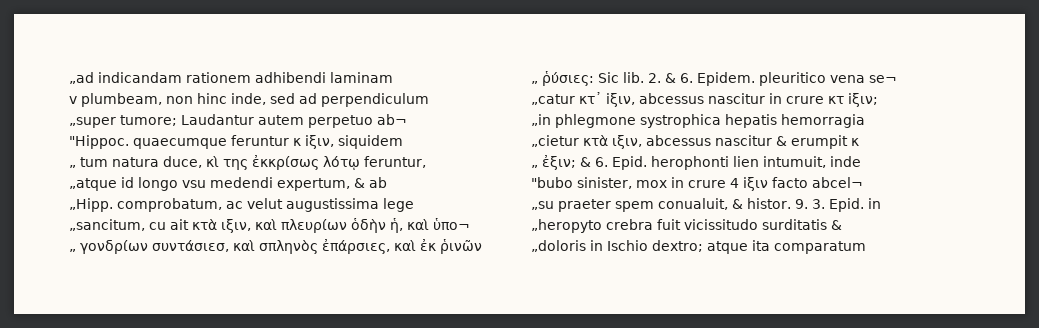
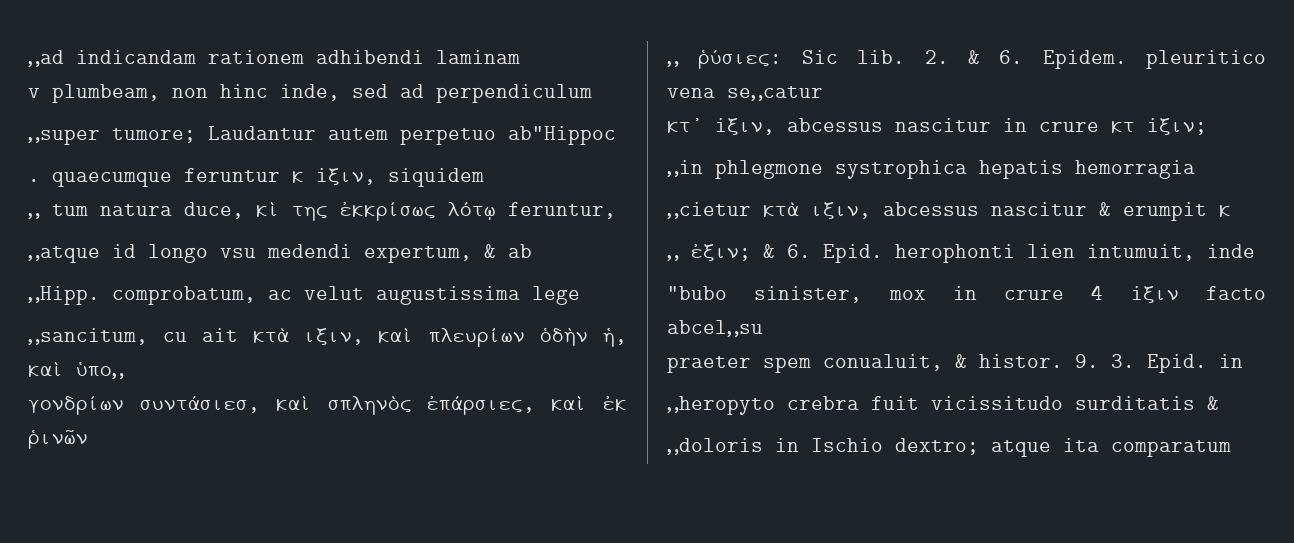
- „super tumore; Laudantur autem perpetuo ab¬
- "Hippoc. quaecumque feruntur κ iξιν, siquidem
+ „super tumore; Laudantur autem perpetuo ab"Hippoc
+ . quaecumque feruntur κ iξιν, siquidem
- „sancitum, cu ait κτὰ ιξιν, καὶ πλευρίων ὁδὴν ἡ, καὶ ὑπο¬
- „ γονδρίων συντάσιεσ, καὶ σπληνὸς ἐπάρσιες, καὶ ἐκ ῥινῶν
+ „sancitum, cu ait κτὰ ιξιν, καὶ πλευρίων ὁδὴν ἡ, καὶ ὑπο„
+ γονδρίων συντάσιεσ, καὶ σπληνὸς ἐπάρσιες, καὶ ἐκ ῥινῶν
- 2. & 6. Epidem. pleuritico vena se¬
- „catur κτ᾽ iξιν, abcessus nascitur in crure κτ iξιν;
+ 2. & 6. Epidem. pleuritico vena se„catur
+ κτ᾽ iξιν, abcessus nascitur in crure κτ iξιν;
- "bubo sinister, mox in crure 4 iξιν facto abcel¬
- „su praeter spem conualuit, & histor.
+ "bubo sinister, mox in crure 4 iξιν facto abcel„su
+ praeter spem conualuit, & histor.

